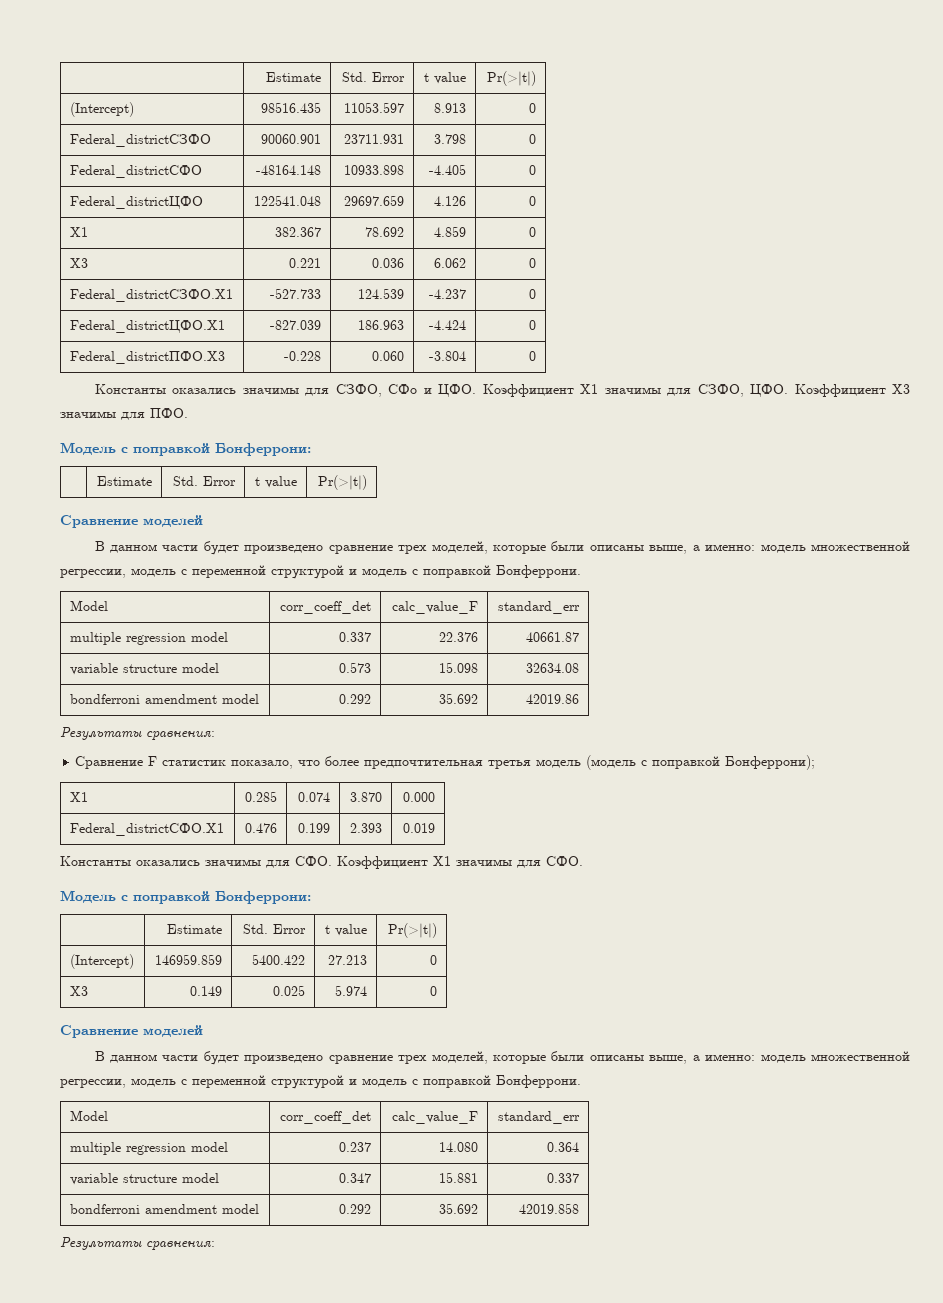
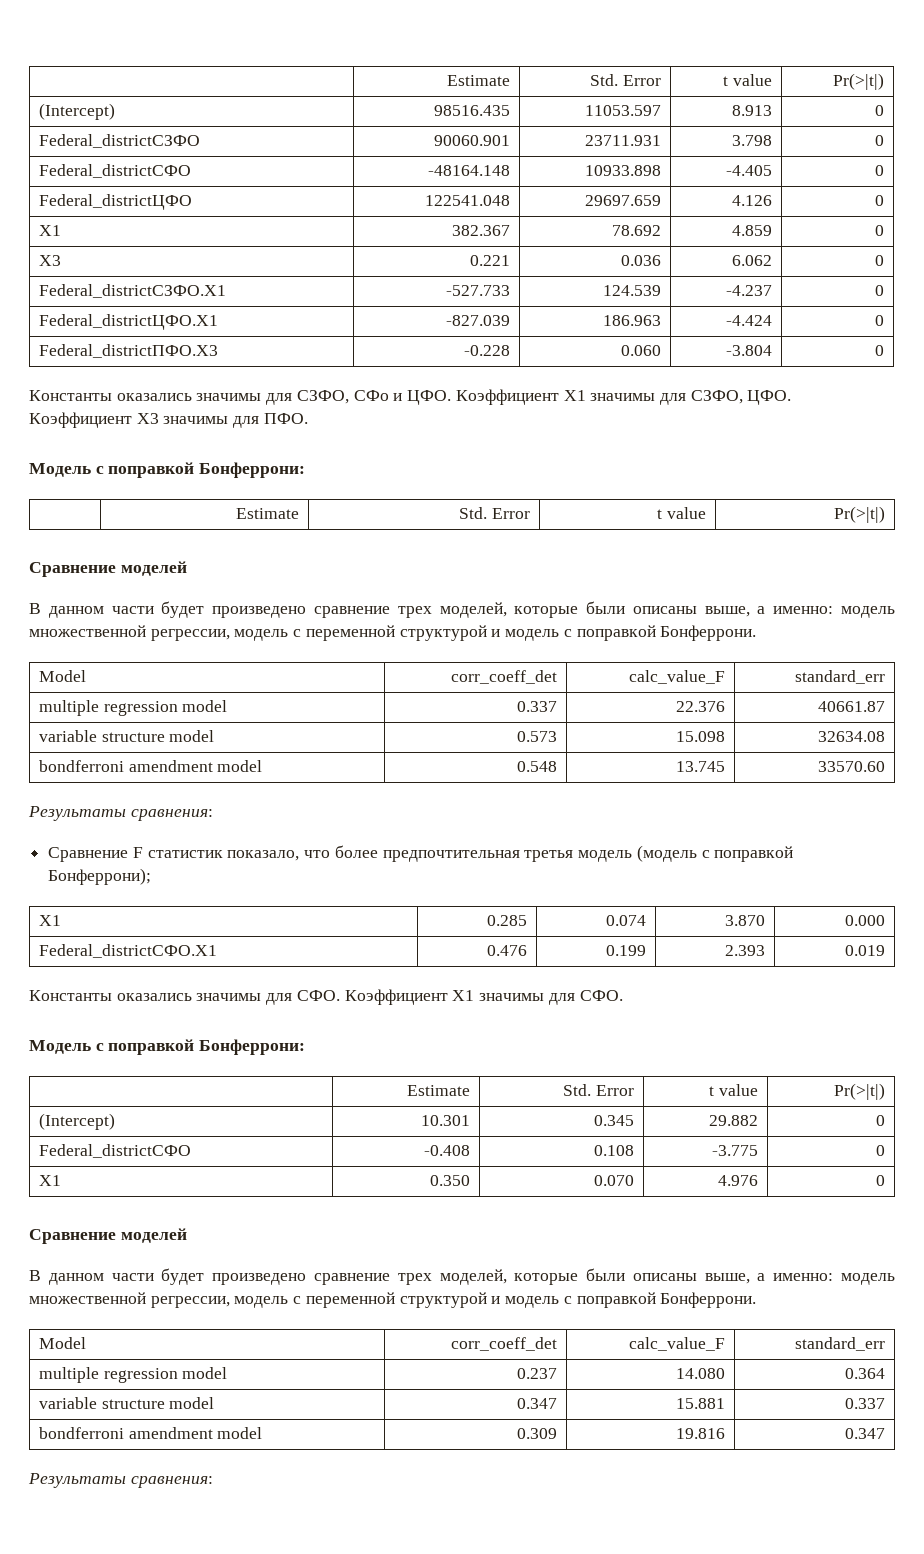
- bondferroni amendment model | 0.292 | 35.692 | 42019.86
+ bondferroni amendment model | 0.548 | 13.745 | 33570.60
- (Intercept) | 146959.859 | 5400.422 | 27.213 | 0
- X3 | 0.149 | 0.025 | 5.974 | 0
+ (Intercept) | 10.301 | 0.345 | 29.882 | 0
+ Federal_districtСФО | -0.408 | 0.108 | -3.775 | 0
+ X1 | 0.350 | 0.070 | 4.976 | 0
- bondferroni amendment model | 0.292 | 35.692 | 42019.858
+ bondferroni amendment model | 0.309 | 19.816 | 0.347

